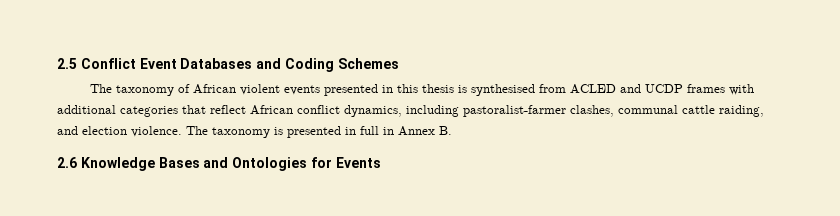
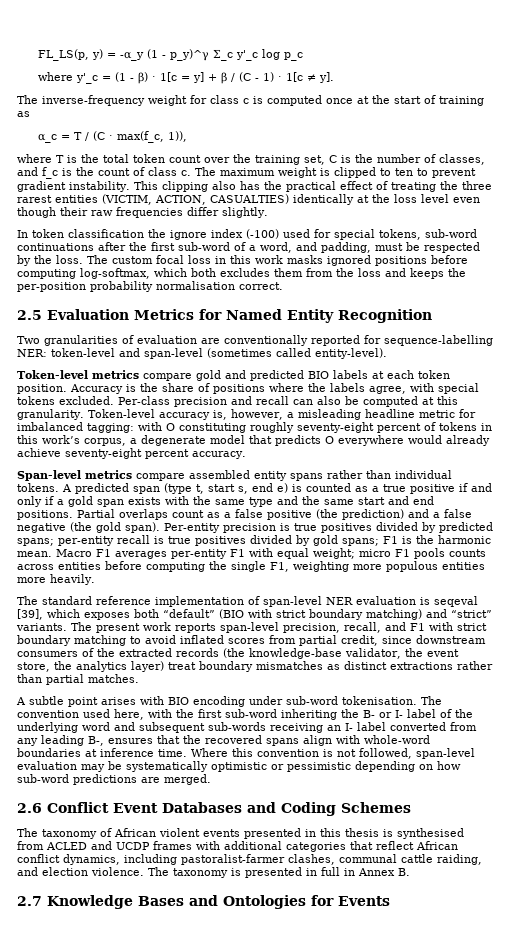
- 2.5 Conflict Event Databases and Coding Schemes
+ FL_LS(p, y) = -α_y (1 - p_y)^γ Σ_c y'_c log p_c
+ where y'_c = (1 - β) · 1[c = y] + β / (C - 1) · 1[c ≠ y].
+ The inverse-frequency weight for class c is computed once at the start of training as
+ α_c = T / (C · max(f_c, 1)),
+ where T is the total token count over the training set, C is the number of classes, and f_c is the count of class c. The maximum weight is clipped to ten to prevent gradient instability. This clipping also has the practical effect of treating the three rarest entities (VICTIM, ACTION, CASUALTIES) identically at the loss level even though their raw frequencies differ slightly.
+ In token classification the ignore index (-100) used for special tokens, sub-word continuations after the first sub-word of a word, and padding, must be respected by the loss. The custom focal loss in this work masks ignored positions before computing log-softmax, which both excludes them from the loss and keeps the per-position probability normalisation correct.
+ 2.5 Evaluation Metrics for Named Entity Recognition
+ Two granularities of evaluation are conventionally reported for sequence-labelling NER: token-level and span-level (sometimes called entity-level).
+ Token-level metrics compare gold and predicted BIO labels at each token position. Accuracy is the share of positions where the labels agree, with special tokens excluded. Per-class precision and recall can also be computed at this granularity. Token-level accuracy is, however, a misleading headline metric for imbalanced tagging: with O constituting roughly seventy-eight percent of tokens in this work’s corpus, a degenerate model that predicts O everywhere would already achieve seventy-eight percent accuracy.
+ Span-level metrics compare assembled entity spans rather than individual tokens. A predicted span (type t, start s, end e) is counted as a true positive if and only if a gold span exists with the same type and the same start and end positions. Partial overlaps count as a false positive (the prediction) and a false negative (the gold span). Per-entity precision is true positives divided by predicted spans; per-entity recall is true positives divided by gold spans; F1 is the harmonic mean. Macro F1 averages per-entity F1 with equal weight; micro F1 pools counts across entities before computing the single F1, weighting more populous entities more heavily.
+ The standard reference implementation of span-level NER evaluation is seqeval [39], which exposes both “default” (BIO with strict boundary matching) and “strict” variants. The present work reports span-level precision, recall, and F1 with strict boundary matching to avoid inflated scores from partial credit, since downstream consumers of the extracted records (the knowledge-base validator, the event store, the analytics layer) treat boundary mismatches as distinct extractions rather than partial matches.
+ A subtle point arises with BIO encoding under sub-word tokenisation. The convention used here, with the first sub-word inheriting the B- or I- label of the underlying word and subsequent sub-words receiving an I- label converted from any leading B-, ensures that the recovered spans align with whole-word boundaries at inference time. Where this convention is not followed, span-level evaluation may be systematically optimistic or pessimistic depending on how sub-word predictions are merged.
+ 2.6 Conflict Event Databases and Coding Schemes
- 2.6 Knowledge Bases and Ontologies for Events
+ 2.7 Knowledge Bases and Ontologies for Events

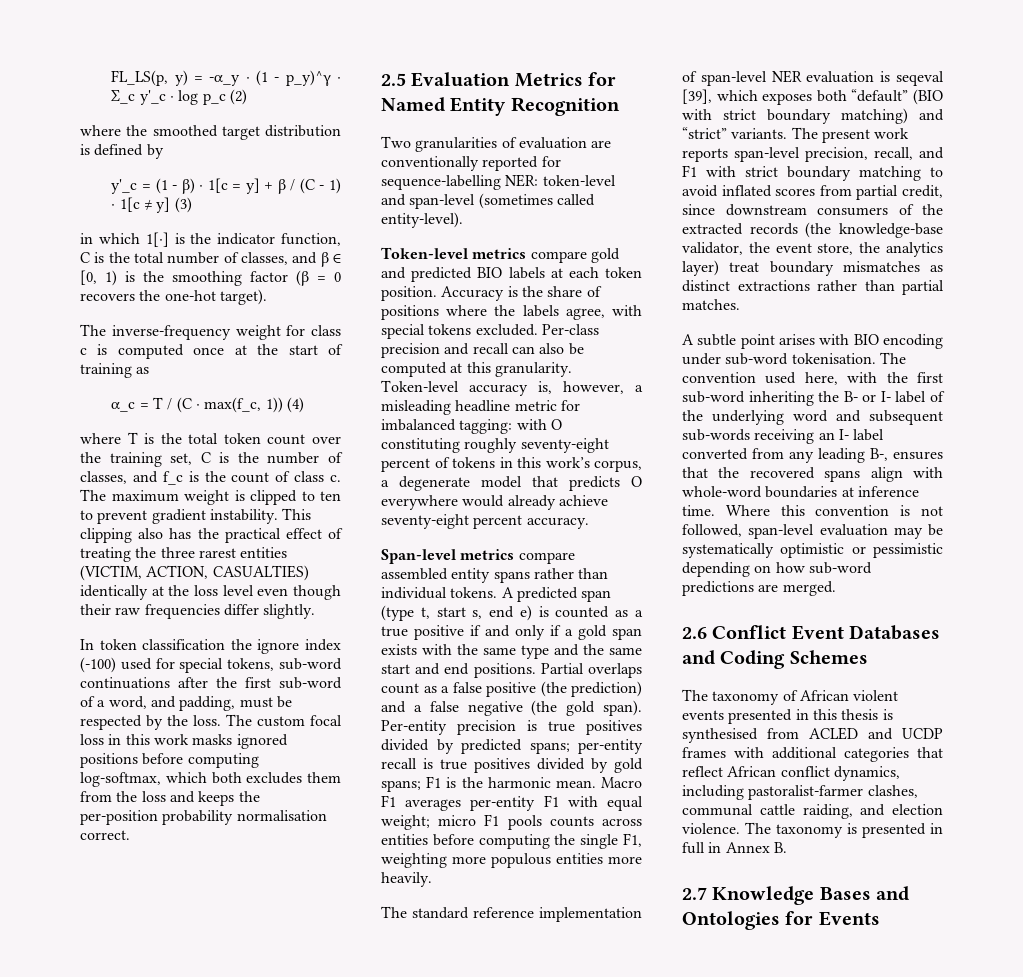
- FL_LS(p, y) = -α_y (1 - p_y)^γ Σ_c y'_c log p_c
- where y'_c = (1 - β) · 1[c = y] + β / (C - 1) · 1[c ≠ y].
+ FL_LS(p, y) = -α_y · (1 - p_y)^γ · Σ_c y'_c · log p_c (2)
+ where the smoothed target distribution is defined by
+ y'_c = (1 - β) · 1[c = y] + β / (C - 1) · 1[c ≠ y] (3)
+ in which 1[·] is the indicator function, C is the total number of classes, and β ∈ [0, 1) is the smoothing factor (β = 0 recovers the one-hot target).
- α_c = T / (C · max(f_c, 1)),
+ α_c = T / (C · max(f_c, 1)) (4)

